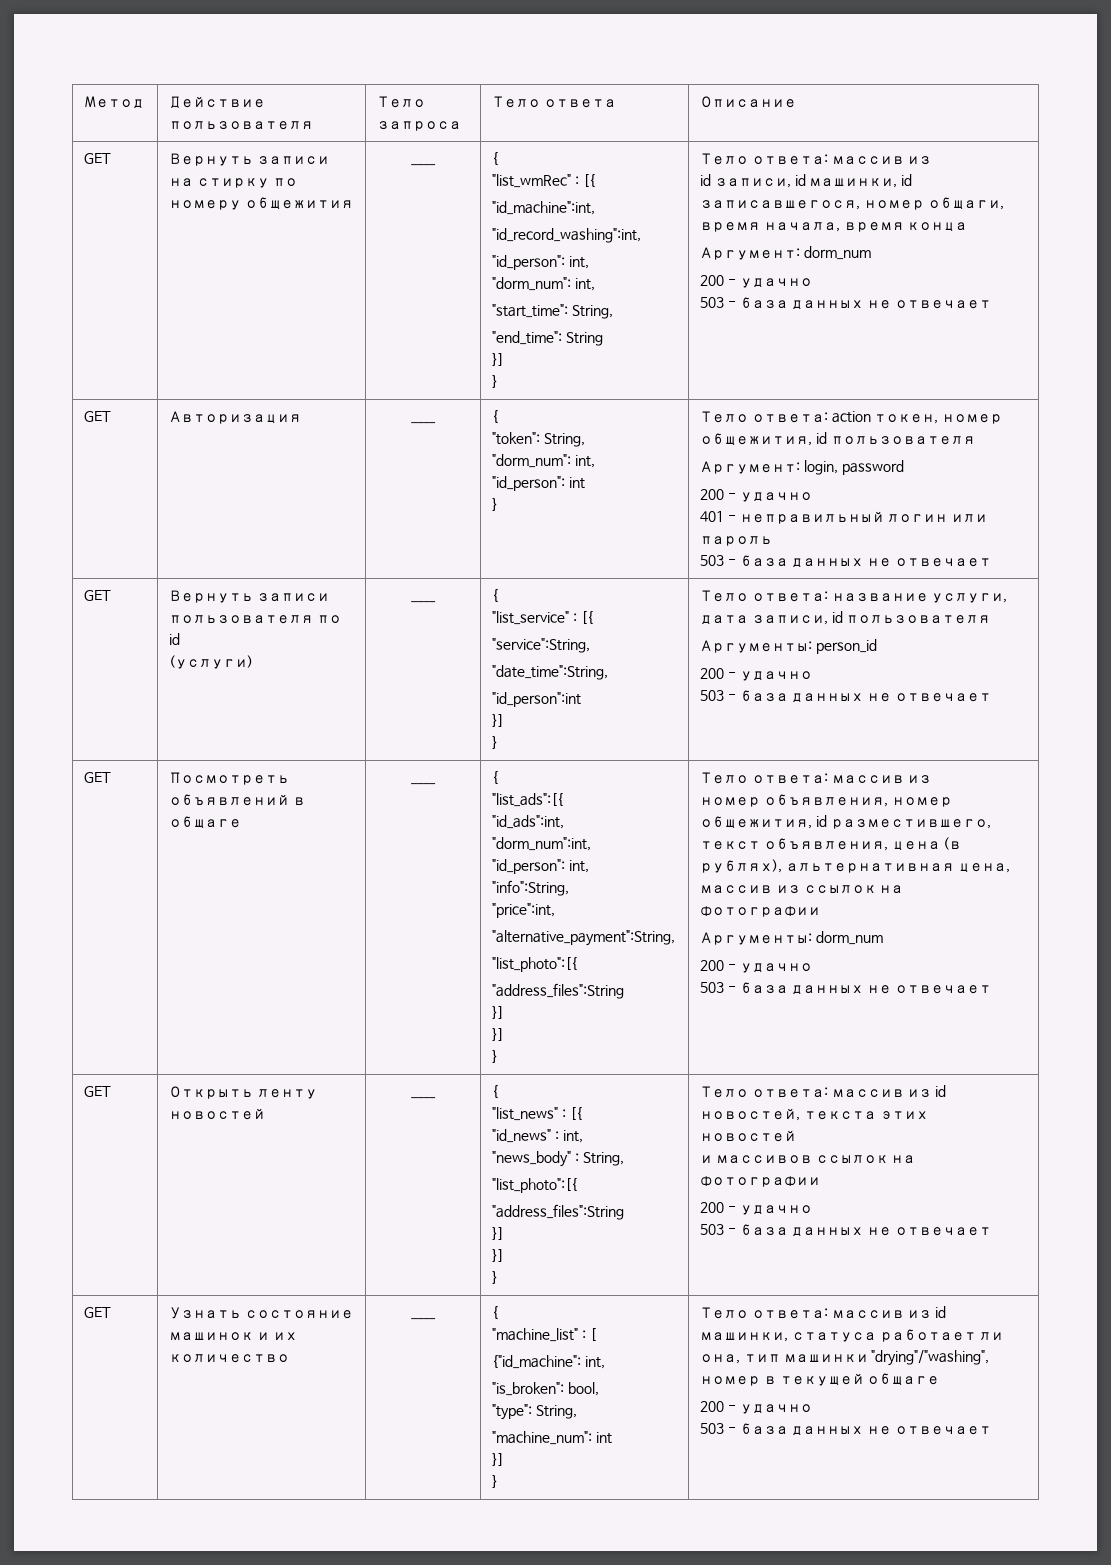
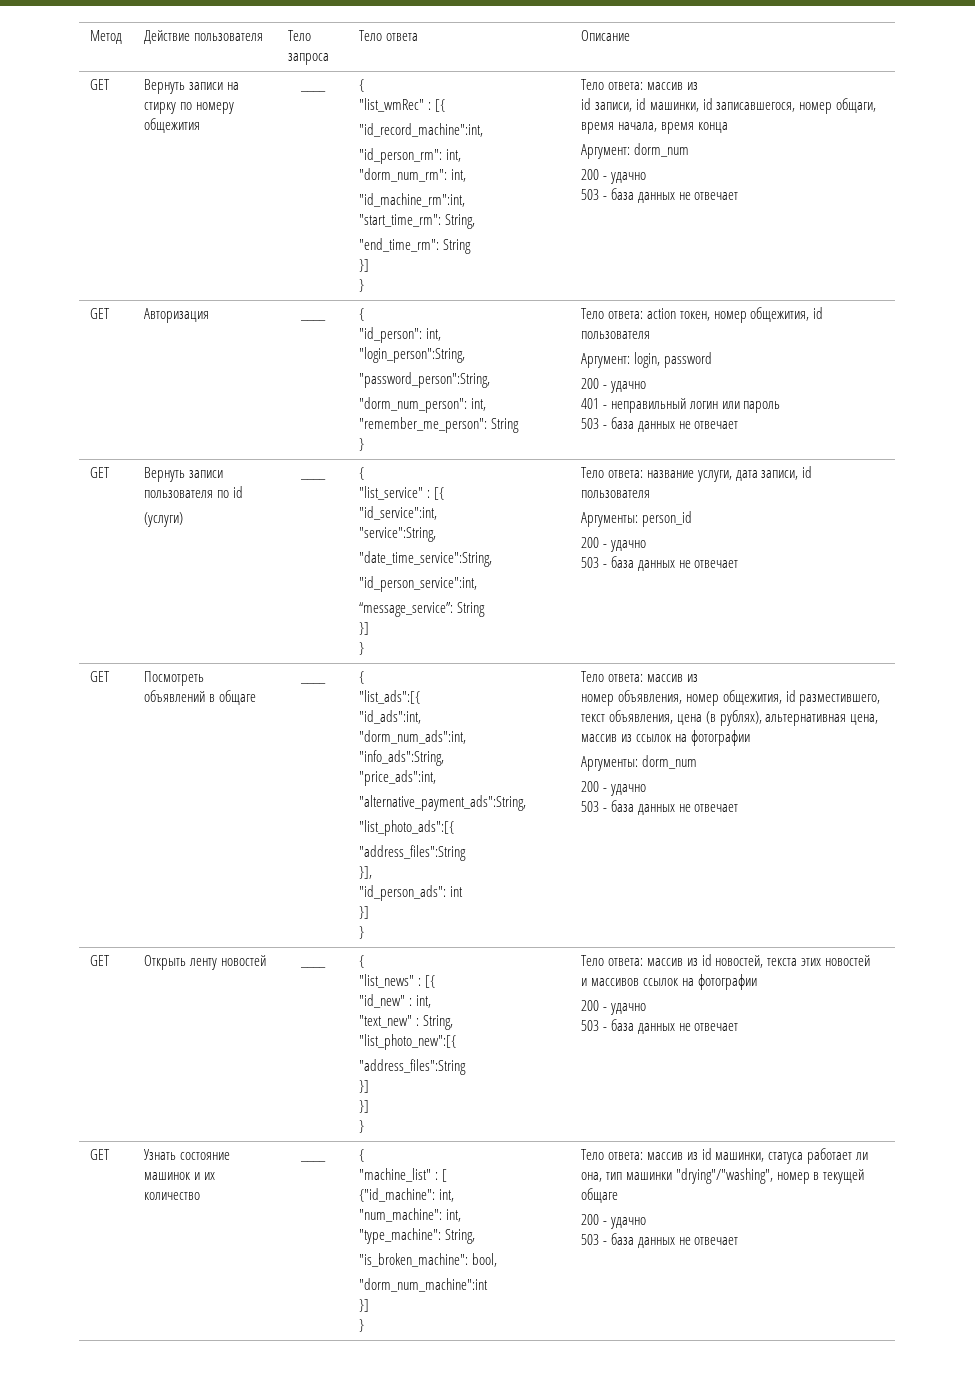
- "id_machine":int,
- "id_record_washing":int,
- "id_person": int,
- "dorm_num": int,
- "start_time": String,
- "end_time": String
+ "id_record_machine":int,
+ "id_person_rm": int,
+ "dorm_num_rm": int,
+ "id_machine_rm":int,
+ "start_time_rm": String,
+ "end_time_rm": String
  GET | Авторизация | ____ | {
- "token": String,
- "dorm_num": int,
- "id_person": int
+ "id_person": int,
+ "login_person":String,
+ "password_person":String,
+ "dorm_num_person": int, "remember_me_person": String
  GET | Вернуть записи пользователя по id
  (услуги) | ____ | {
  "list_service" : [{
+ "id_service":int,
  "service":String,
- "date_time":String,
- "id_person":int
+ "date_time_service":String,
+ "id_person_service":int,
+ “message_service”: String
- "dorm_num":int,
- "id_person": int,
- "info":String,
- "price":int,
- "alternative_payment":String,
- "list_photo":[{
+ "dorm_num_ads":int,
+ "info_ads":String,
+ "price_ads":int,
+ "alternative_payment_ads":String,
+ "list_photo_ads":[{
  "address_files":String
- }]
+ }],
+ "id_person_ads": int
- "id_news" : int,
+ "id_new" : int,
- "news_body" : String,
- "list_photo":[{
+ "text_new" : String,
+ "list_photo_new":[{
- "is_broken": bool,
- "type": String,
- "machine_num": int
+ "num_machine": int,
+ "type_machine": String,
+ "is_broken_machine": bool,
+ "dorm_num_machine":int

